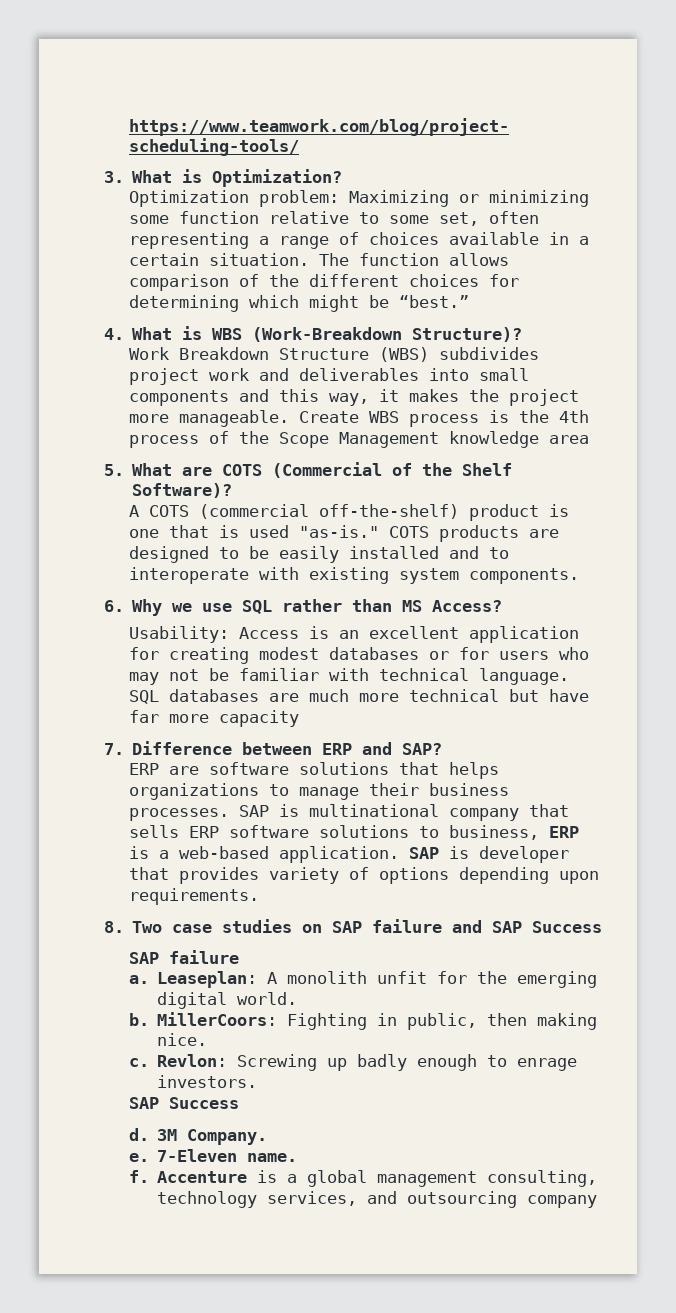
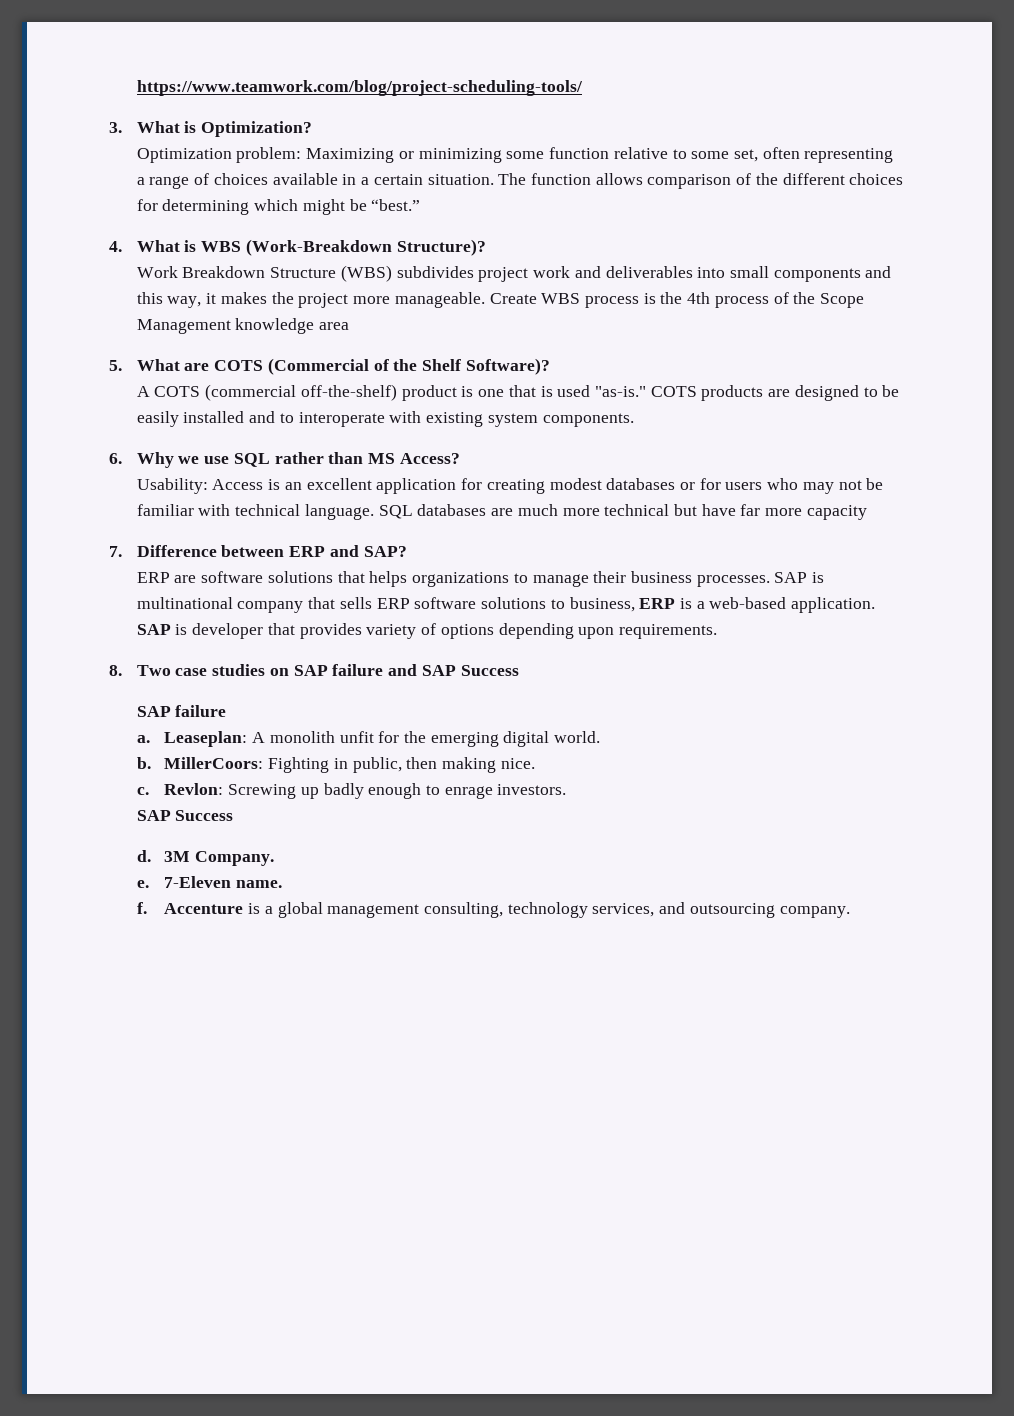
- Accenture is a global management consulting, technology services, and outsourcing company
+ Accenture is a global management consulting, technology services, and outsourcing company.

